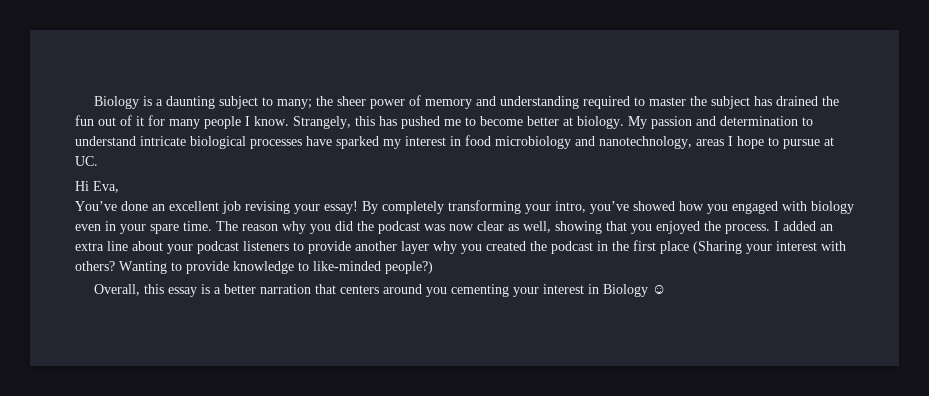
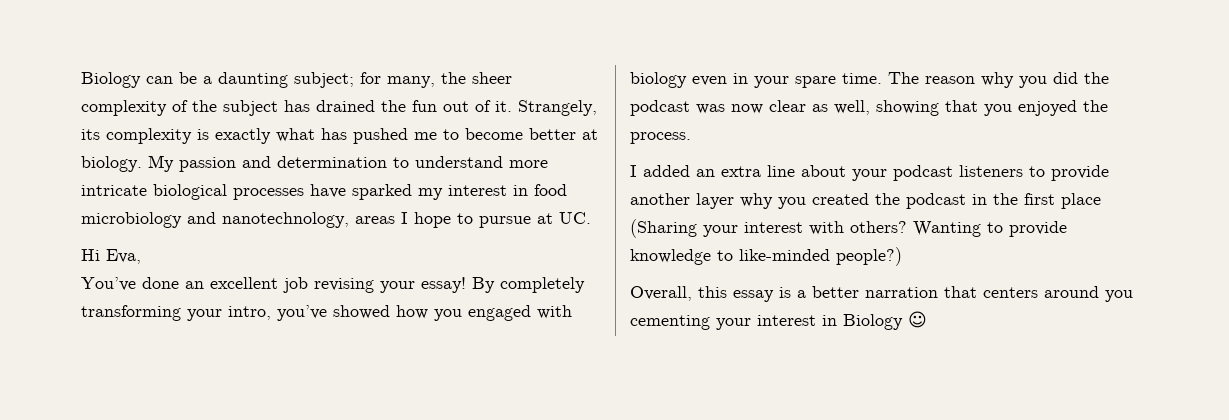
- Biology is a daunting subject to many; the sheer power of memory and understanding required to master the subject has drained the fun out of it for many people I know. Strangely, this has pushed me to become better at biology.
+ Biology can be a daunting subject; for many, the sheer complexity of the subject has drained the fun out of it. Strangely, its complexity is exactly what has pushed me to become better at biology.
- My passion and determination to understand intricate biological processes have sparked my interest in food microbiology and nanotechnology, areas I hope to pursue at UC.
+ My passion and determination to understand more intricate biological processes have sparked my interest in food microbiology and nanotechnology, areas I hope to pursue at UC.
- The reason why you did the podcast was now clear as well, showing that you enjoyed the process. I added an extra line about your podcast listeners to provide another layer why you created the podcast in the first place (Sharing your interest with others?
+ The reason why you did the podcast was now clear as well, showing that you enjoyed the process.
+ I added an extra line about your podcast listeners to provide another layer why you created the podcast in the first place (Sharing your interest with others?

